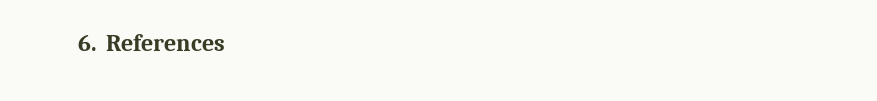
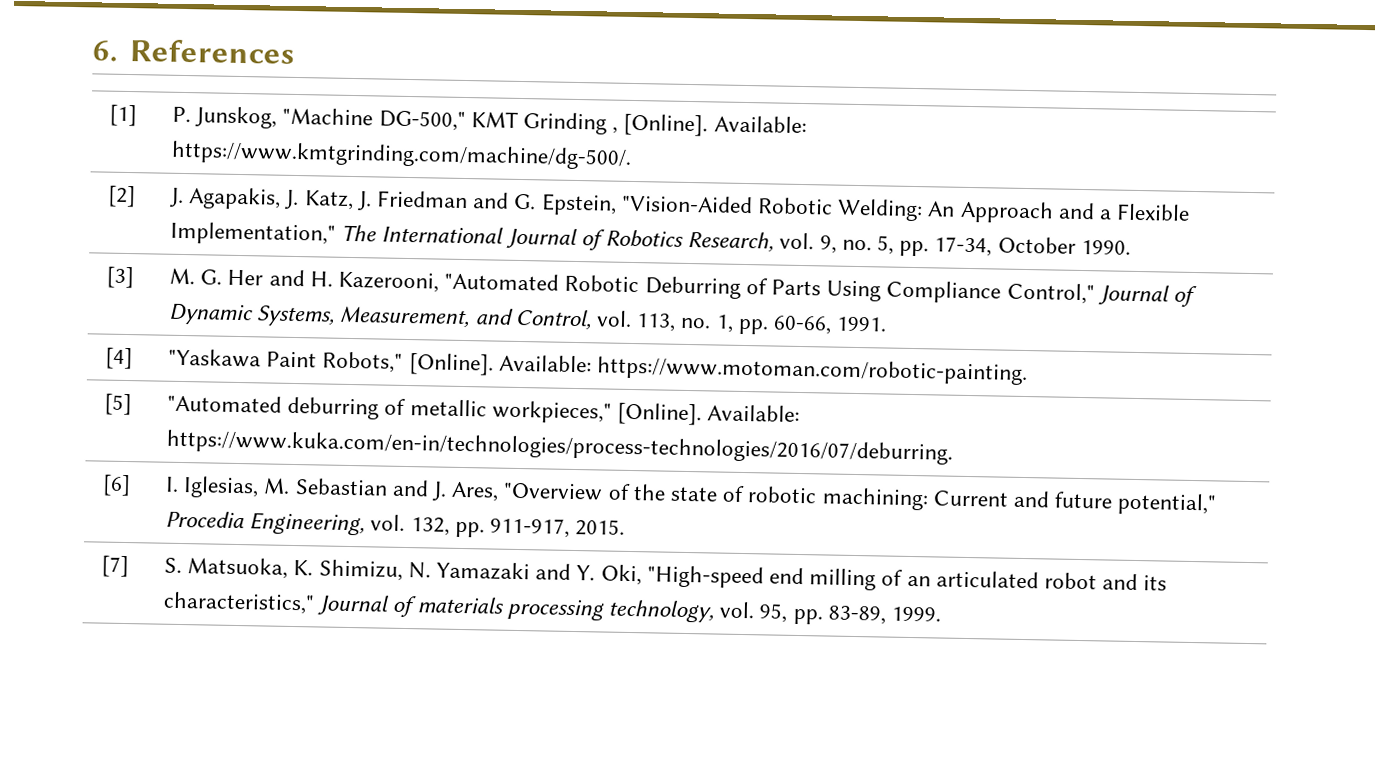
+ [1] | P. Junskog, "Machine DG-500," KMT Grinding , [Online]. Available: https://www.kmtgrinding.com/machine/dg-500/.
+ [2] | J. Agapakis, J. Katz, J. Friedman and G. Epstein, "Vision-Aided Robotic Welding: An Approach and a Flexible Implementation," The International Journal of Robotics Research, vol. 9, no. 5, pp. 17-34, October 1990.
+ [3] | M. G. Her and H. Kazerooni, "Automated Robotic Deburring of Parts Using Compliance Control," Journal of Dynamic Systems, Measurement, and Control, vol. 113, no. 1, pp. 60-66, 1991.
+ [4] | "Yaskawa Paint Robots," [Online]. Available: https://www.motoman.com/robotic-painting.
+ [5] | "Automated deburring of metallic workpieces," [Online]. Available: https://www.kuka.com/en-in/technologies/process-technologies/2016/07/deburring.
+ [6] | I. Iglesias, M. Sebastian and J. Ares, "Overview of the state of robotic machining: Current and future potential," Procedia Engineering, vol. 132, pp. 911-917, 2015.
+ [7] | S. Matsuoka, K. Shimizu, N. Yamazaki and Y. Oki, "High-speed end milling of an articulated robot and its characteristics," Journal of materials processing technology, vol. 95, pp. 83-89, 1999.

